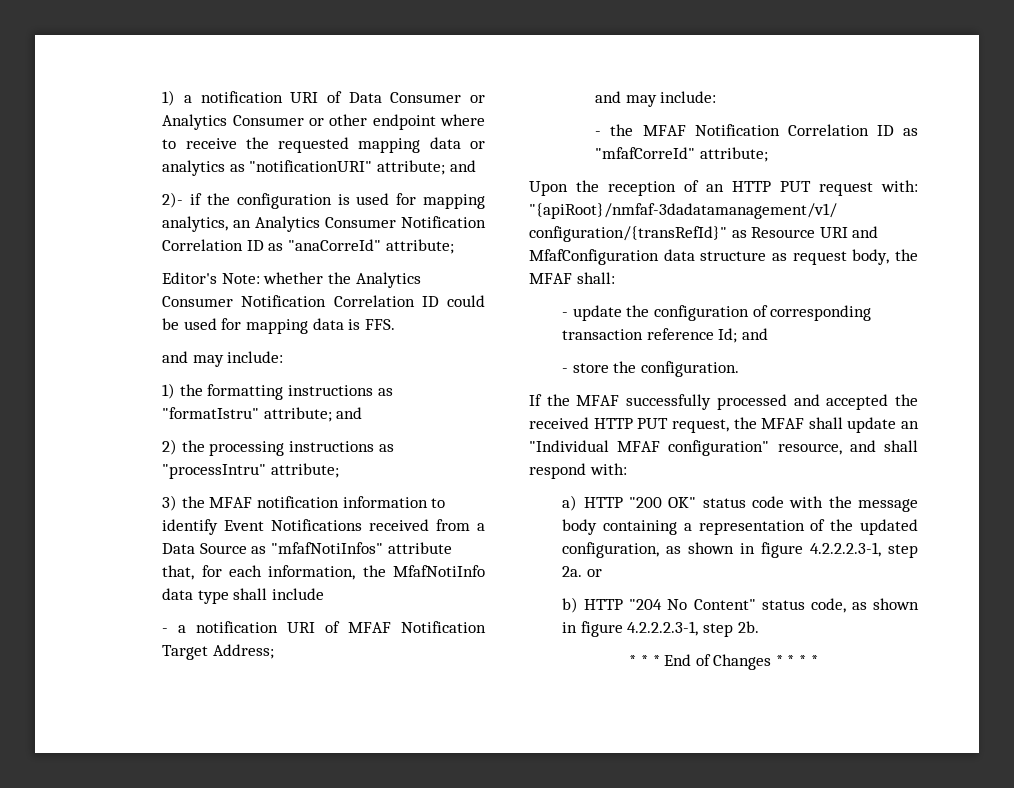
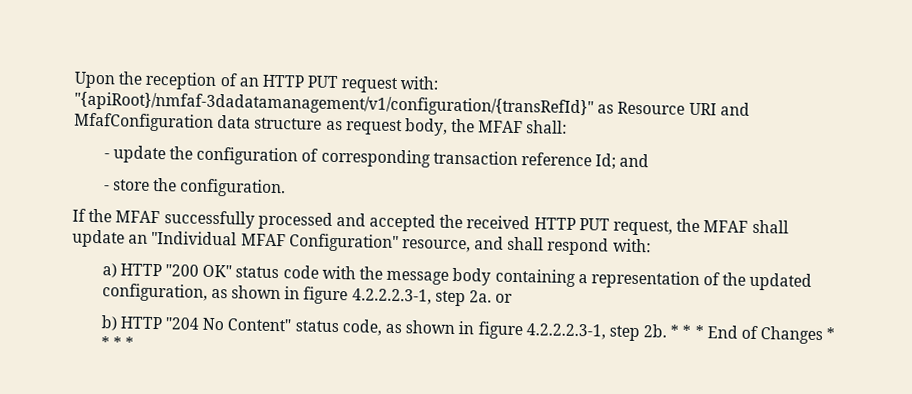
- 1) a notification URI of Data Consumer or Analytics Consumer or other endpoint where to receive the requested mapping data or analytics as "notificationURI" attribute; and
- 2)- if the configuration is used for mapping analytics, an Analytics Consumer Notification Correlation ID as "anaCorreId" attribute;
- Editor's Note: whether the Analytics Consumer Notification Correlation ID could be used for mapping data is FFS.
- and may include:
- 1) the formatting instructions as "formatIstru" attribute; and
- 2) the processing instructions as "processIntru" attribute;
- 3) the MFAF notification information to identify Event Notifications received from a Data Source as "mfafNotiInfos" attribute that, for each information, the MfafNotiInfo data type shall include
- - a notification URI of MFAF Notification Target Address;
- and may include:
- - the MFAF Notification Correlation ID as "mfafCorreId" attribute;
- If the MFAF successfully processed and accepted the received HTTP PUT request, the MFAF shall update an "Individual MFAF configuration" resource, and shall respond with:
+ If the MFAF successfully processed and accepted the received HTTP PUT request, the MFAF shall update an "Individual MFAF Configuration" resource, and shall respond with:
- b) HTTP "204 No Content" status code, as shown in figure 4.2.2.2.3-1, step 2b.
- * * * End of Changes * * * *
+ b) HTTP "204 No Content" status code, as shown in figure 4.2.2.2.3-1, step 2b. * * * End of Changes * * * *

